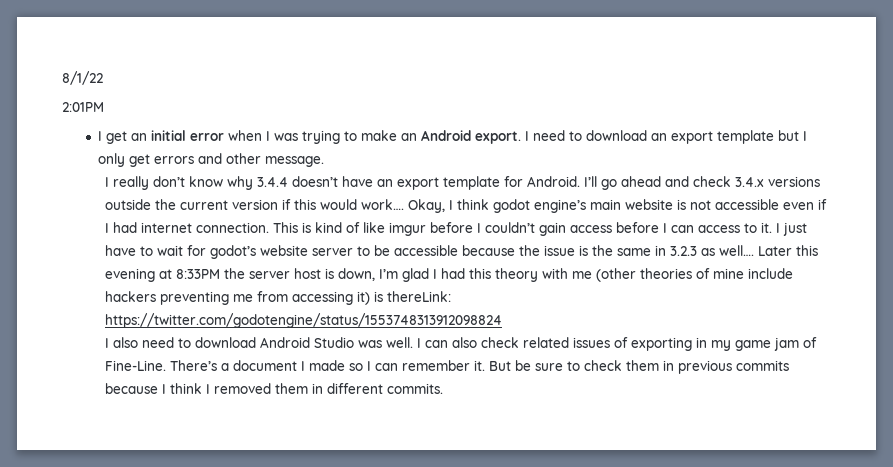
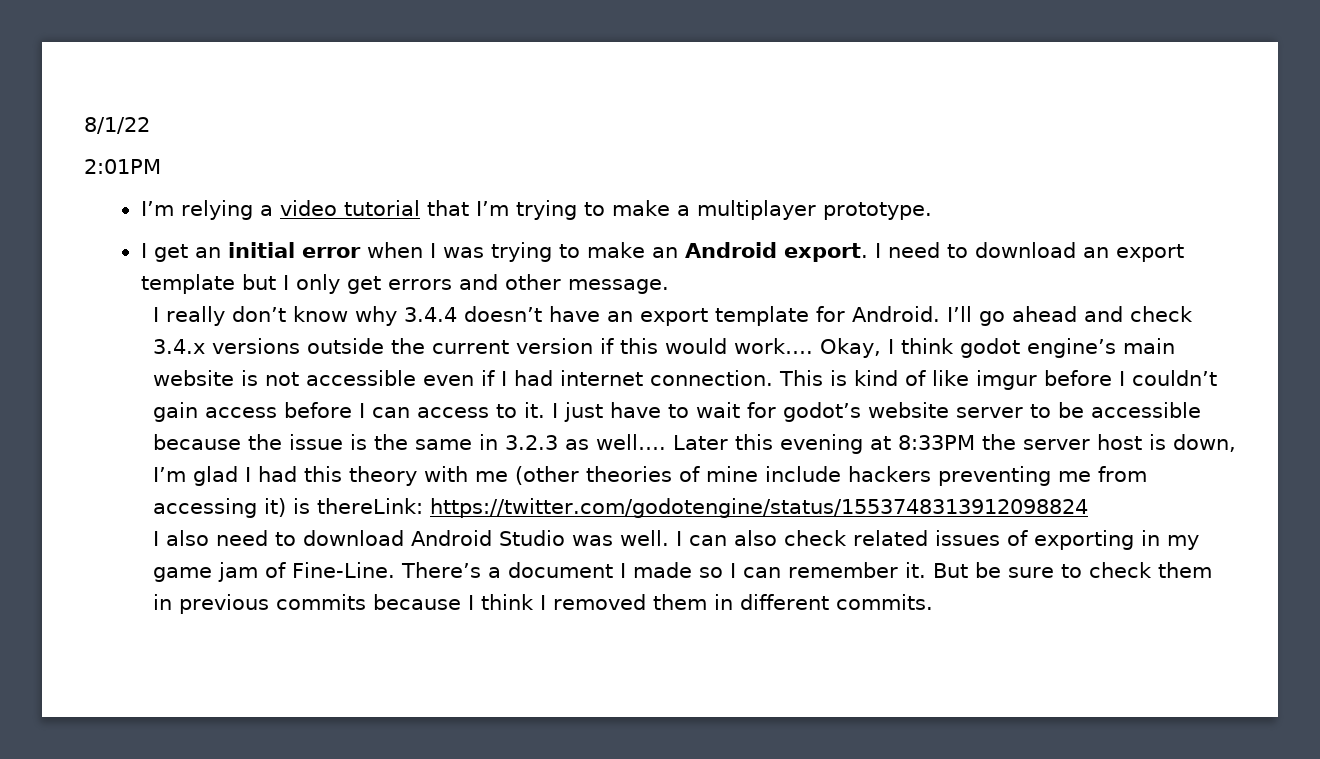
+ I’m relying a video tutorial that I’m trying to make a multiplayer prototype.

